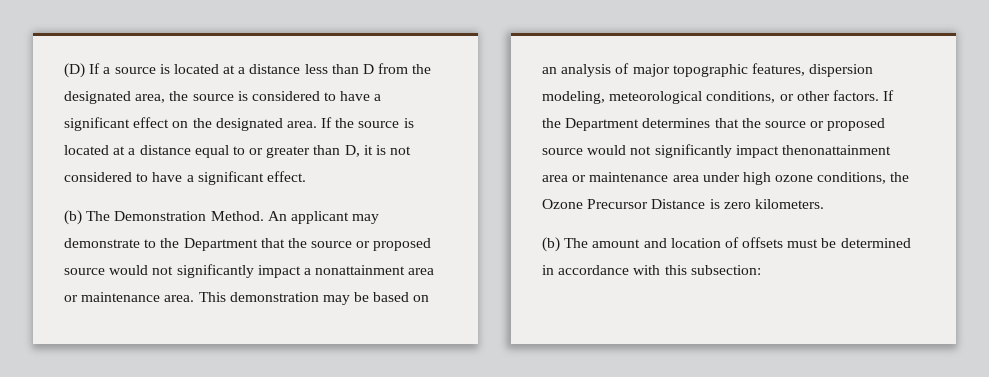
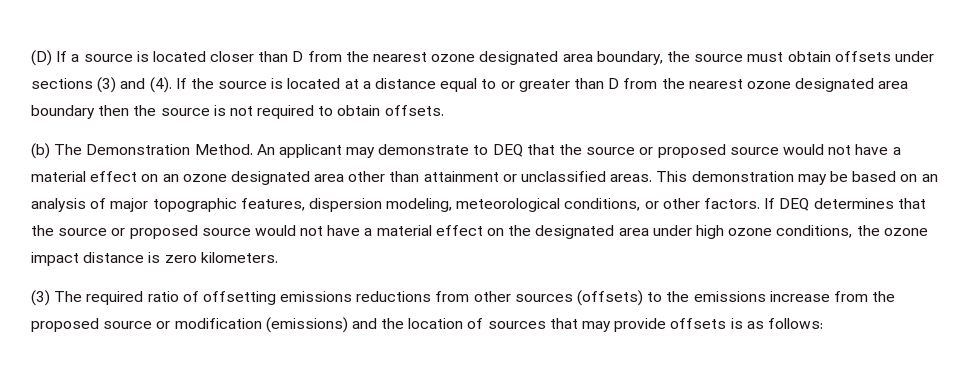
- (D) If a source is located at a distance less than D from the designated area, the source is considered to have a significant effect on the designated area.
+ (D) If a source is located closer than D from the nearest ozone designated area boundary, the source must obtain offsets under sections (3) and (4).
- If the source is located at a distance equal to or greater than D, it is not considered to have a significant effect.
+ If the source is located at a distance equal to or greater than D from the nearest ozone designated area boundary then the source is not required to obtain offsets.
- An applicant may demonstrate to the Department that the source or proposed source would not significantly impact a nonattainment area or maintenance area.
+ An applicant may demonstrate to DEQ that the source or proposed source would not have a material effect on an ozone designated area other than attainment or unclassified areas.
- If the Department determines that the source or proposed source would not significantly impact thenonattainment area or maintenance area under high ozone conditions, the Ozone Precursor Distance is zero kilometers.
+ If DEQ determines that the source or proposed source would not have a material effect on the designated area under high ozone conditions, the ozone impact distance is zero kilometers.
- (b) The amount and location of offsets must be determined in accordance with this subsection:
+ (3) The required ratio of offsetting emissions reductions from other sources (offsets) to the emissions increase from the proposed source or modification (emissions) and the location of sources that may provide offsets is as follows:

